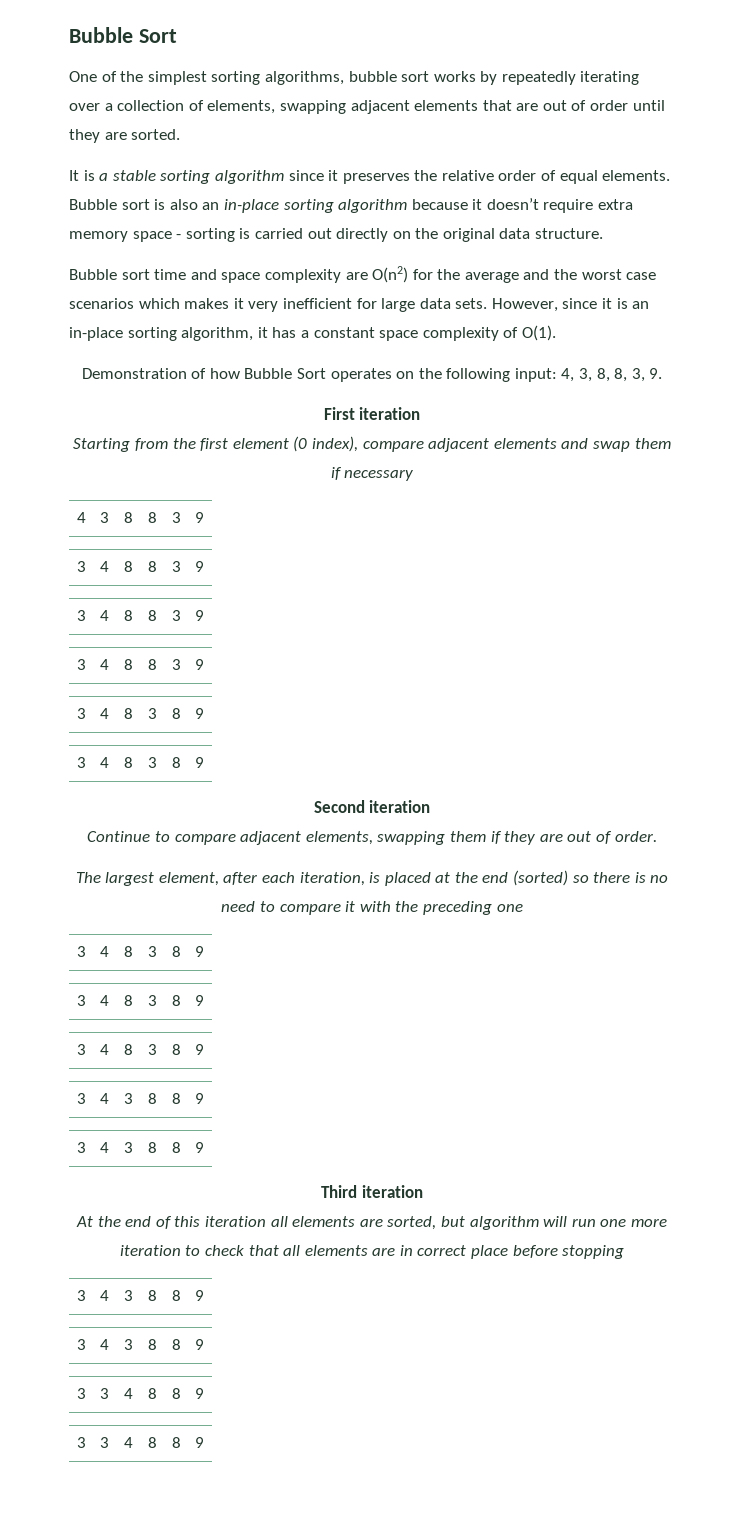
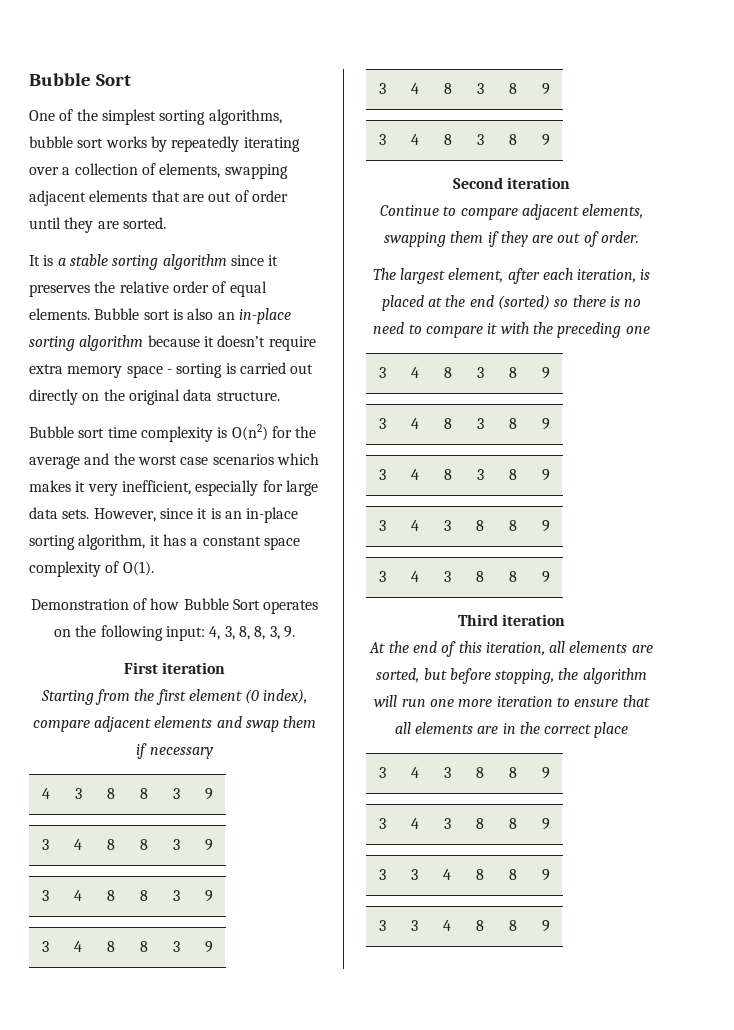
- Bubble sort time and space complexity are O(n2) for the average and the worst case scenarios which makes it very inefficient for large data sets.
+ Bubble sort time complexity is O(n2) for the average and the worst case scenarios which makes it very inefficient, especially for large data sets.
- At the end of this iteration all elements are sorted, but algorithm will run one more iteration to check that all elements are in correct place before stopping
+ At the end of this iteration, all elements are sorted, but before stopping, the algorithm will run one more iteration to ensure that all elements are in the correct place

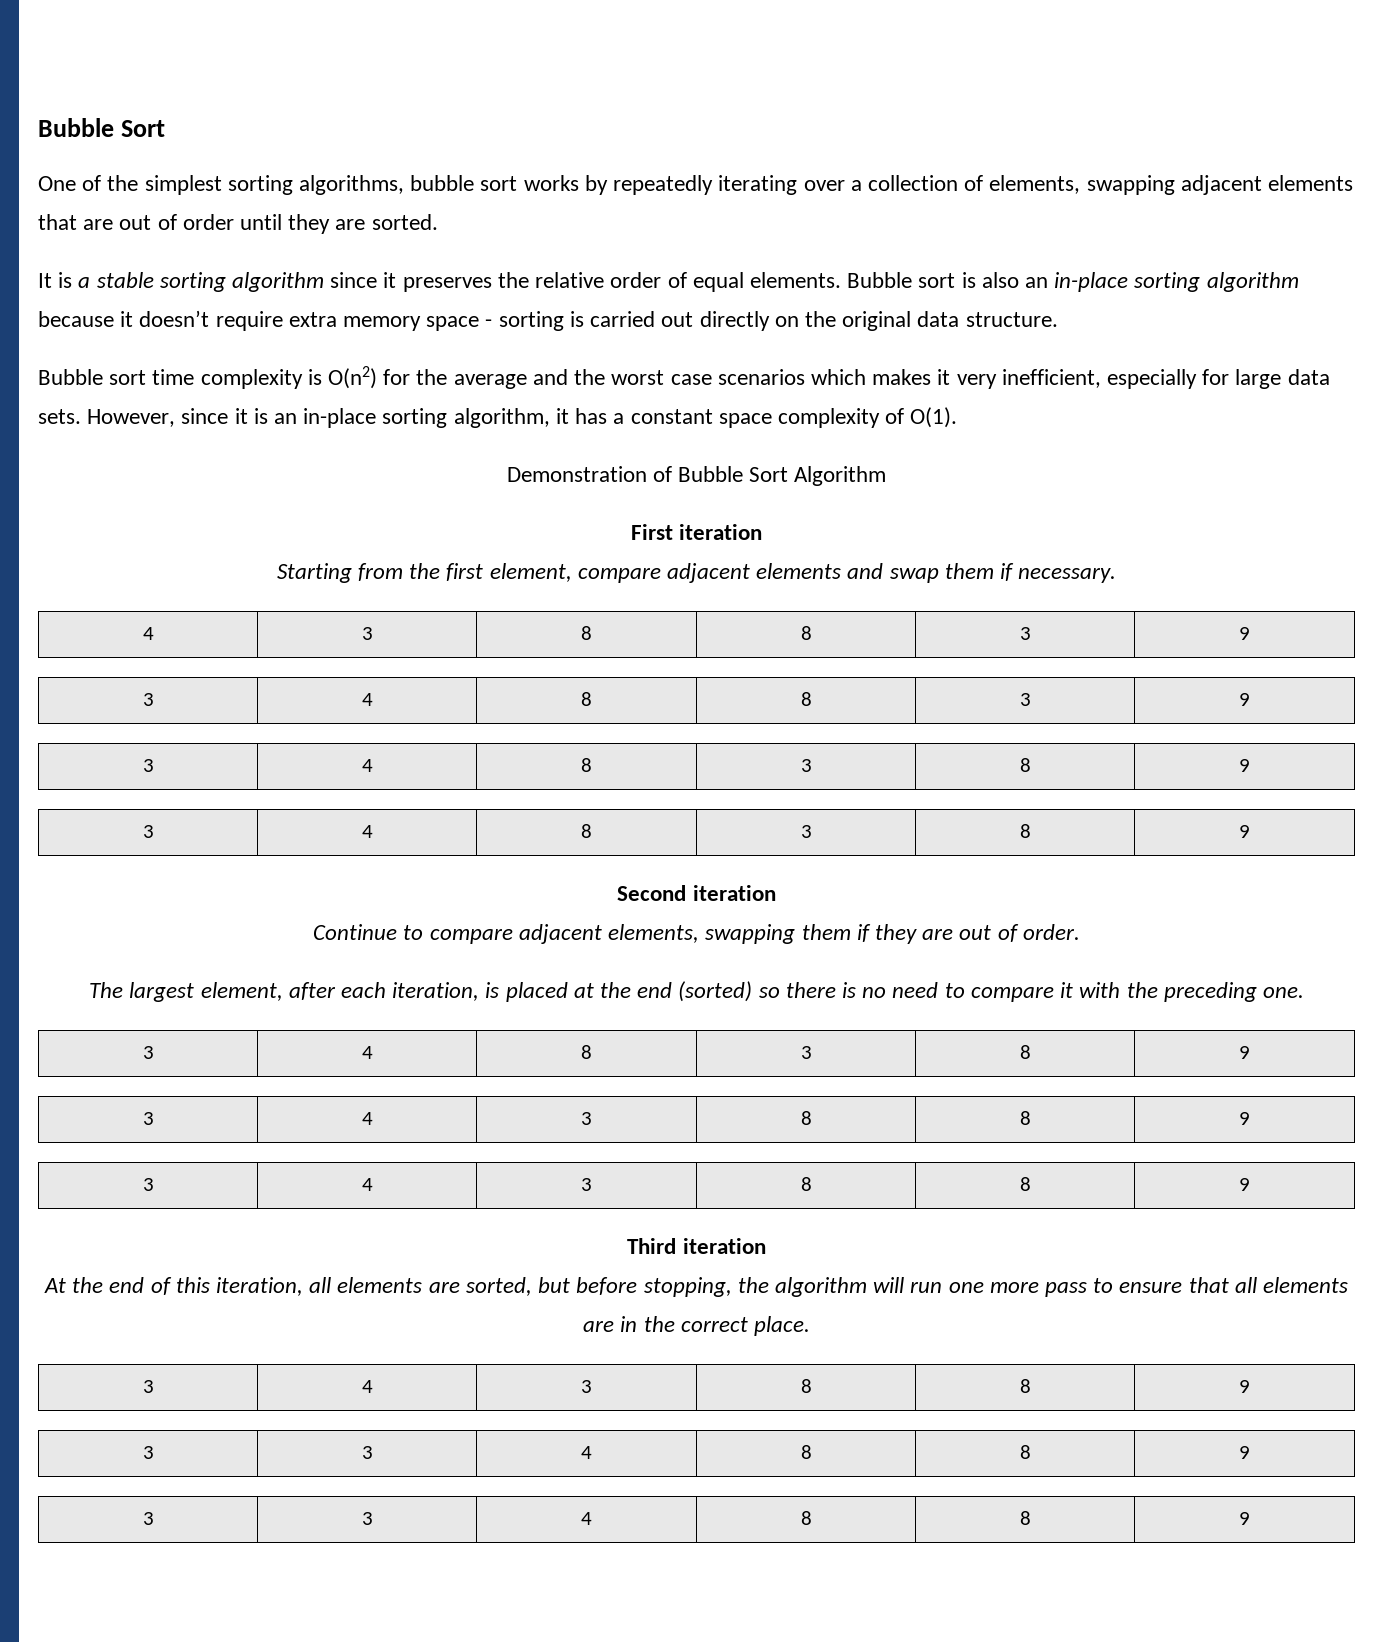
- Demonstration of how Bubble Sort operates on the following input: 4, 3, 8, 8, 3, 9.
+ Demonstration of Bubble Sort Algorithm
- Starting from the first element (0 index), compare adjacent elements and swap them if necessary
+ Starting from the first element, compare adjacent elements and swap them if necessary.
  4 | 3 | 8 | 8 | 3 | 9
- 3 | 4 | 8 | 8 | 3 | 9
- 3 | 4 | 8 | 8 | 3 | 9
- The largest element, after each iteration, is placed at the end (sorted) so there is no need to compare it with the preceding one
- 3 | 4 | 8 | 3 | 8 | 9
- 3 | 4 | 8 | 3 | 8 | 9
+ The largest element, after each iteration, is placed at the end (sorted) so there is no need to compare it with the preceding one.
- At the end of this iteration, all elements are sorted, but before stopping, the algorithm will run one more iteration to ensure that all elements are in the correct place
- 3 | 4 | 3 | 8 | 8 | 9
+ At the end of this iteration, all elements are sorted, but before stopping, the algorithm will run one more pass to ensure that all elements are in the correct place.

